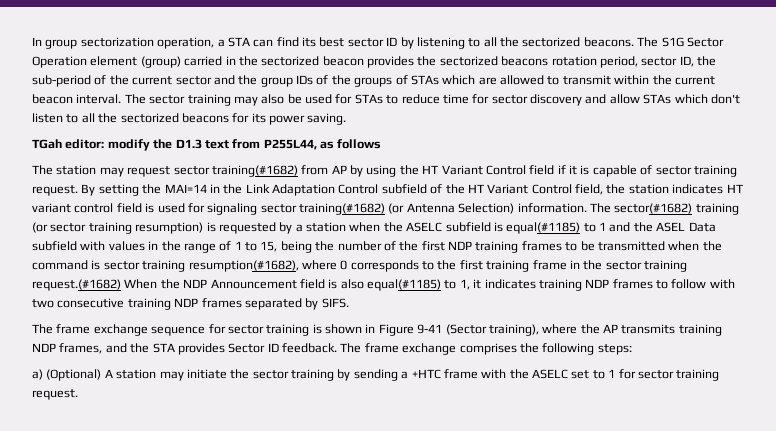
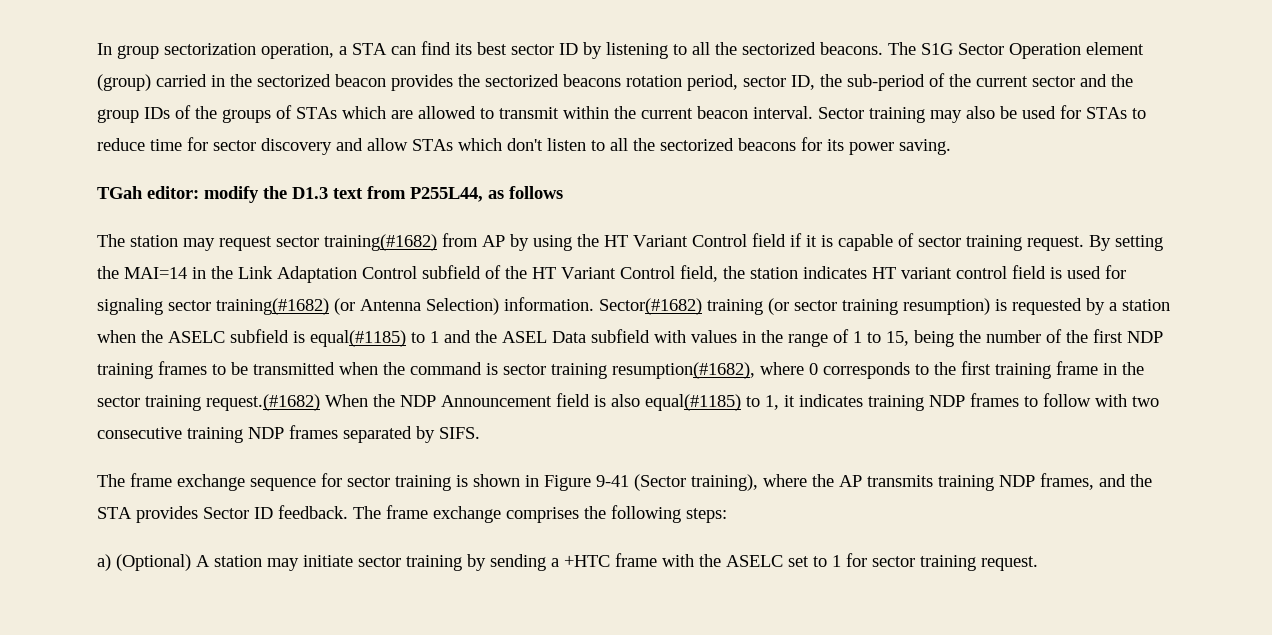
- The sector training may also be used for STAs to reduce time for sector discovery and allow STAs which don't listen to all the sectorized beacons for its power saving.
+ Sector training may also be used for STAs to reduce time for sector discovery and allow STAs which don't listen to all the sectorized beacons for its power saving.
- The sector(#1682) training (or sector training resumption) is requested by a station when the ASELC subfield is equal(#1185) to 1 and the ASEL Data subfield with values in the range of 1 to 15, being the number of the first NDP training frames to be transmitted when the command is sector training resumption(#1682), where 0 corresponds to the first training frame in the sector training request.(#1682) When the NDP Announcement field is also equal(#1185) to 1, it indicates training NDP frames to follow with two consecutive training NDP frames separated by SIFS.
+ Sector(#1682) training (or sector training resumption) is requested by a station when the ASELC subfield is equal(#1185) to 1 and the ASEL Data subfield with values in the range of 1 to 15, being the number of the first NDP training frames to be transmitted when the command is sector training resumption(#1682), where 0 corresponds to the first training frame in the sector training request.(#1682) When the NDP Announcement field is also equal(#1185) to 1, it indicates training NDP frames to follow with two consecutive training NDP frames separated by SIFS.
- a) (Optional) A station may initiate the sector training by sending a +HTC frame with the ASELC set to 1 for sector training request.
+ a) (Optional) A station may initiate sector training by sending a +HTC frame with the ASELC set to 1 for sector training request.

